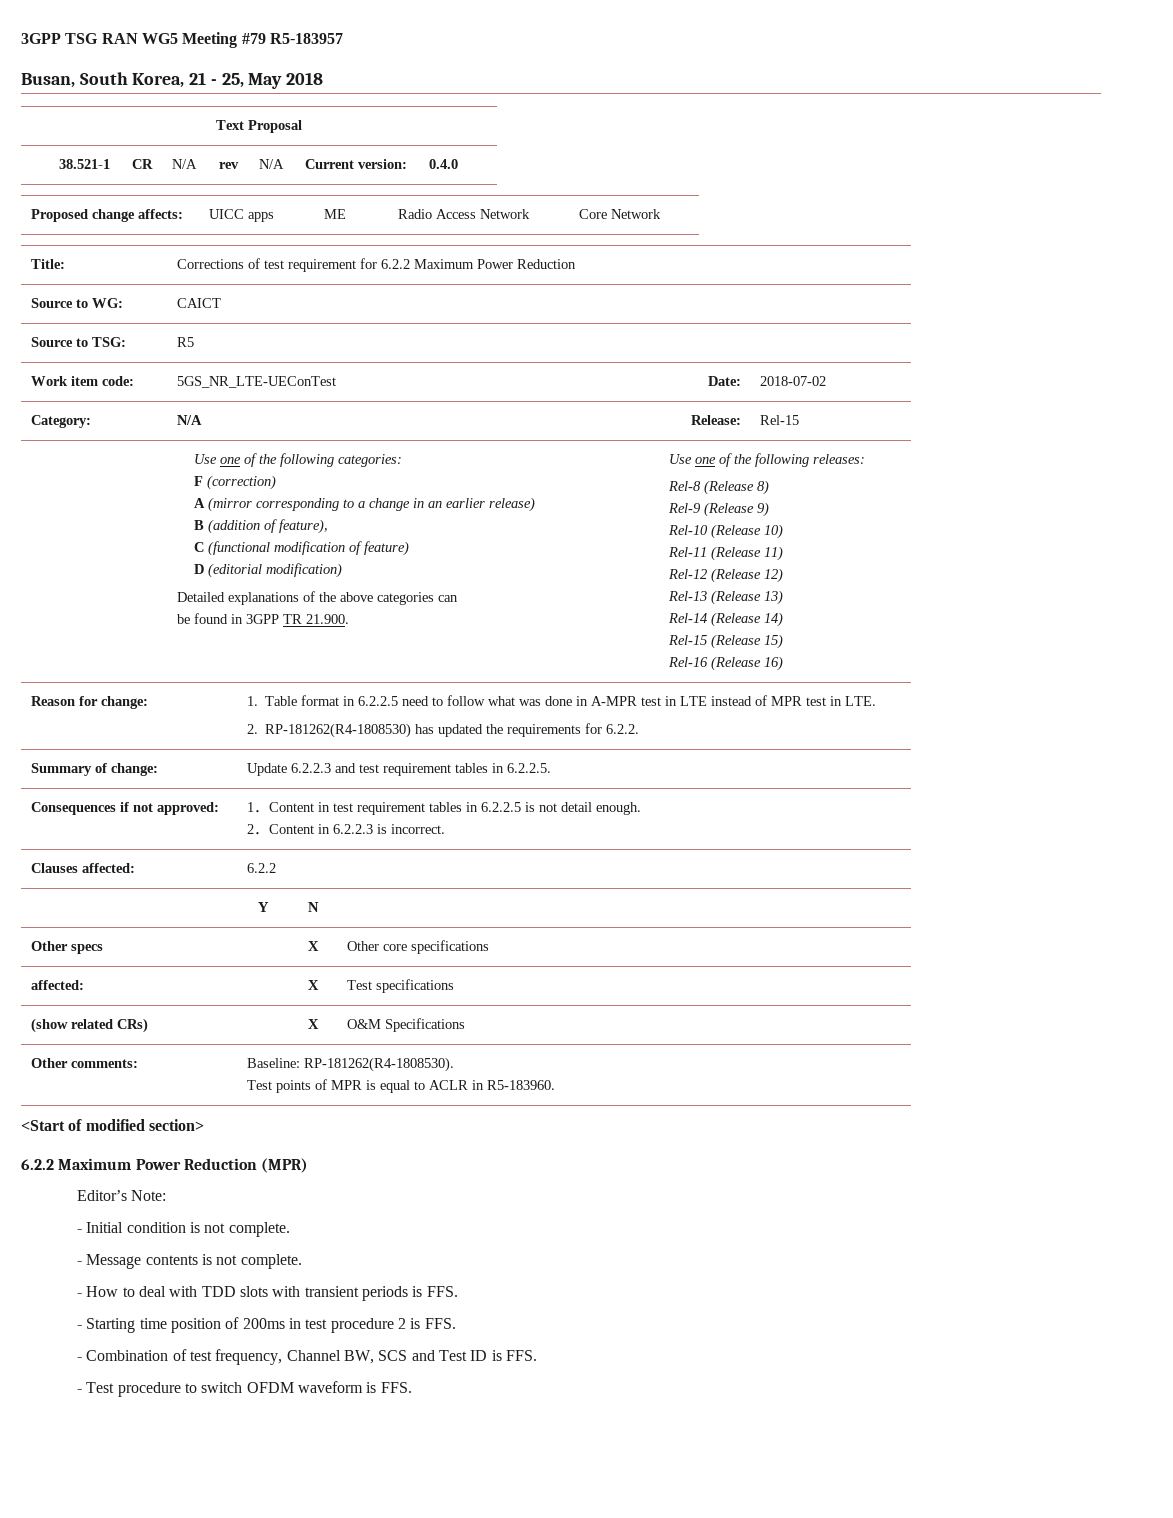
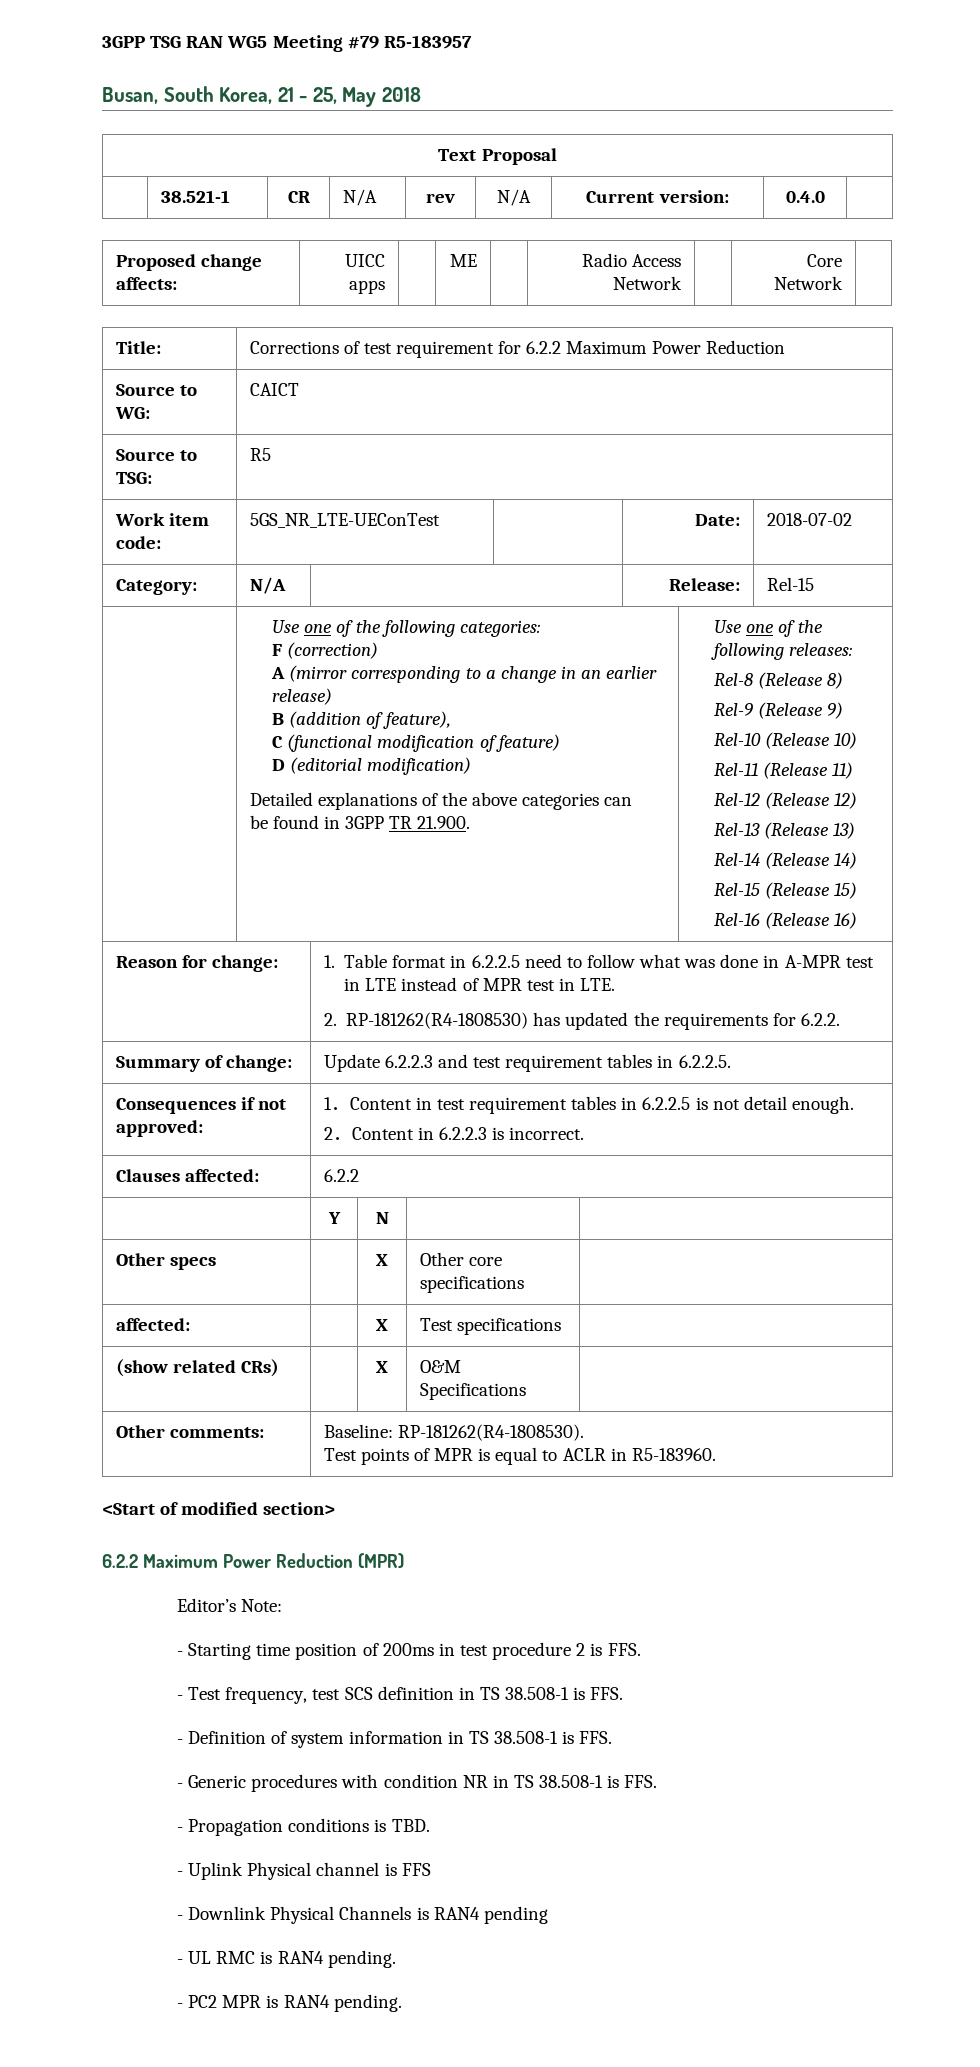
- - Initial condition is not complete.
- - Message contents is not complete.
- - How to deal with TDD slots with transient periods is FFS.
- - Combination of test frequency, Channel BW, SCS and Test ID is FFS.
- - Test procedure to switch OFDM waveform is FFS.
+ - Test frequency, test SCS definition in TS 38.508-1 is FFS.
+ - Definition of system information in TS 38.508-1 is FFS.
+ - Generic procedures with condition NR in TS 38.508-1 is FFS.
+ - Propagation conditions is TBD.
+ - Uplink Physical channel is FFS
+ - Downlink Physical Channels is RAN4 pending
+ - UL RMC is RAN4 pending.
+ - PC2 MPR is RAN4 pending.

